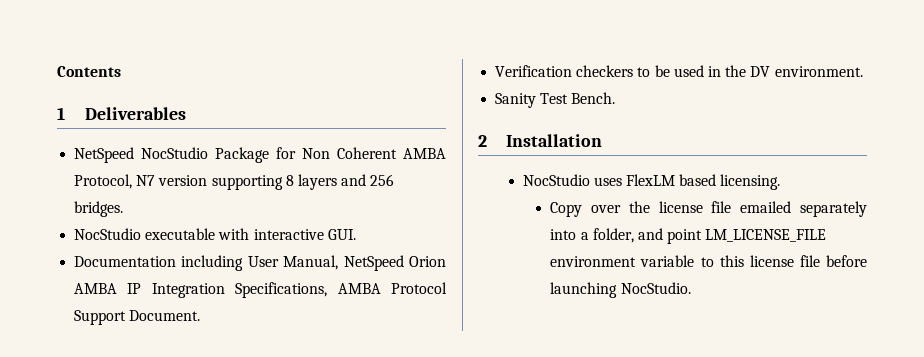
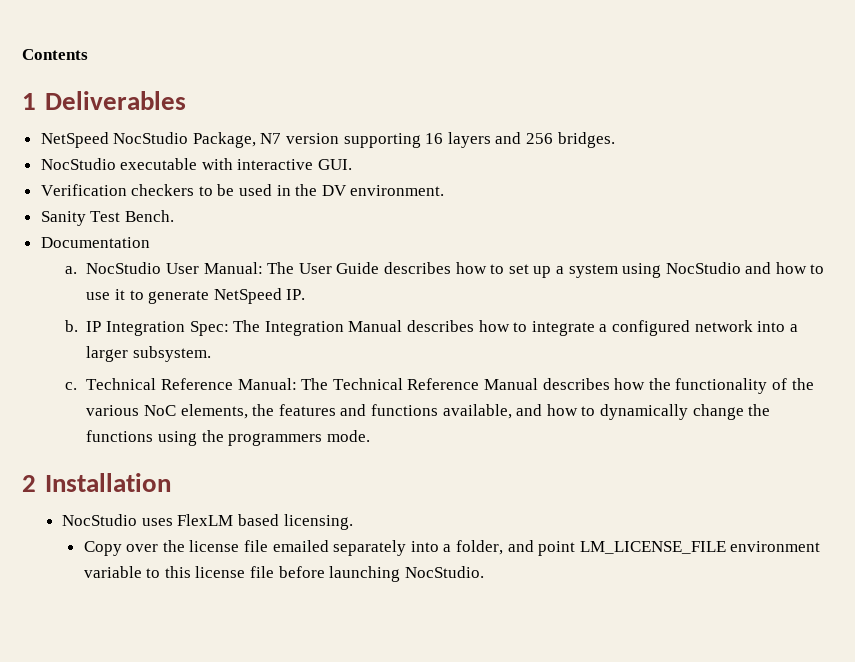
- NetSpeed NocStudio Package for Non Coherent AMBA Protocol, N7 version supporting 8 layers and 256 bridges.
+ NetSpeed NocStudio Package, N7 version supporting 16 layers and 256 bridges.
- Documentation including User Manual, NetSpeed Orion AMBA IP Integration Specifications, AMBA Protocol Support Document.
+ Documentation
+ a. NocStudio User Manual: The User Guide describes how to set up a system using NocStudio and how to use it to generate NetSpeed IP.
+ b. IP Integration Spec: The Integration Manual describes how to integrate a configured network into a larger subsystem.
+ c. Technical Reference Manual: The Technical Reference Manual describes how the functionality of the various NoC elements, the features and functions available, and how to dynamically change the functions using the programmers mode.

